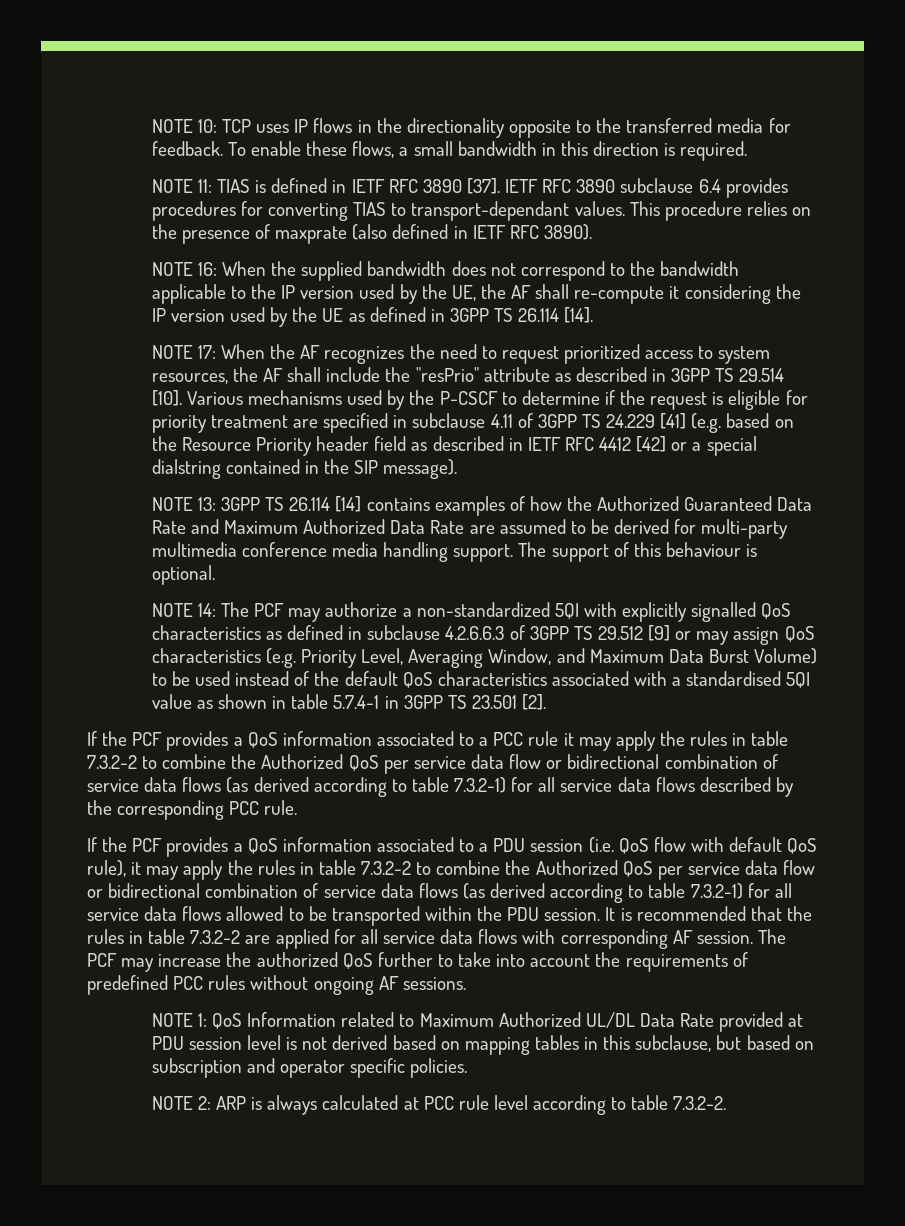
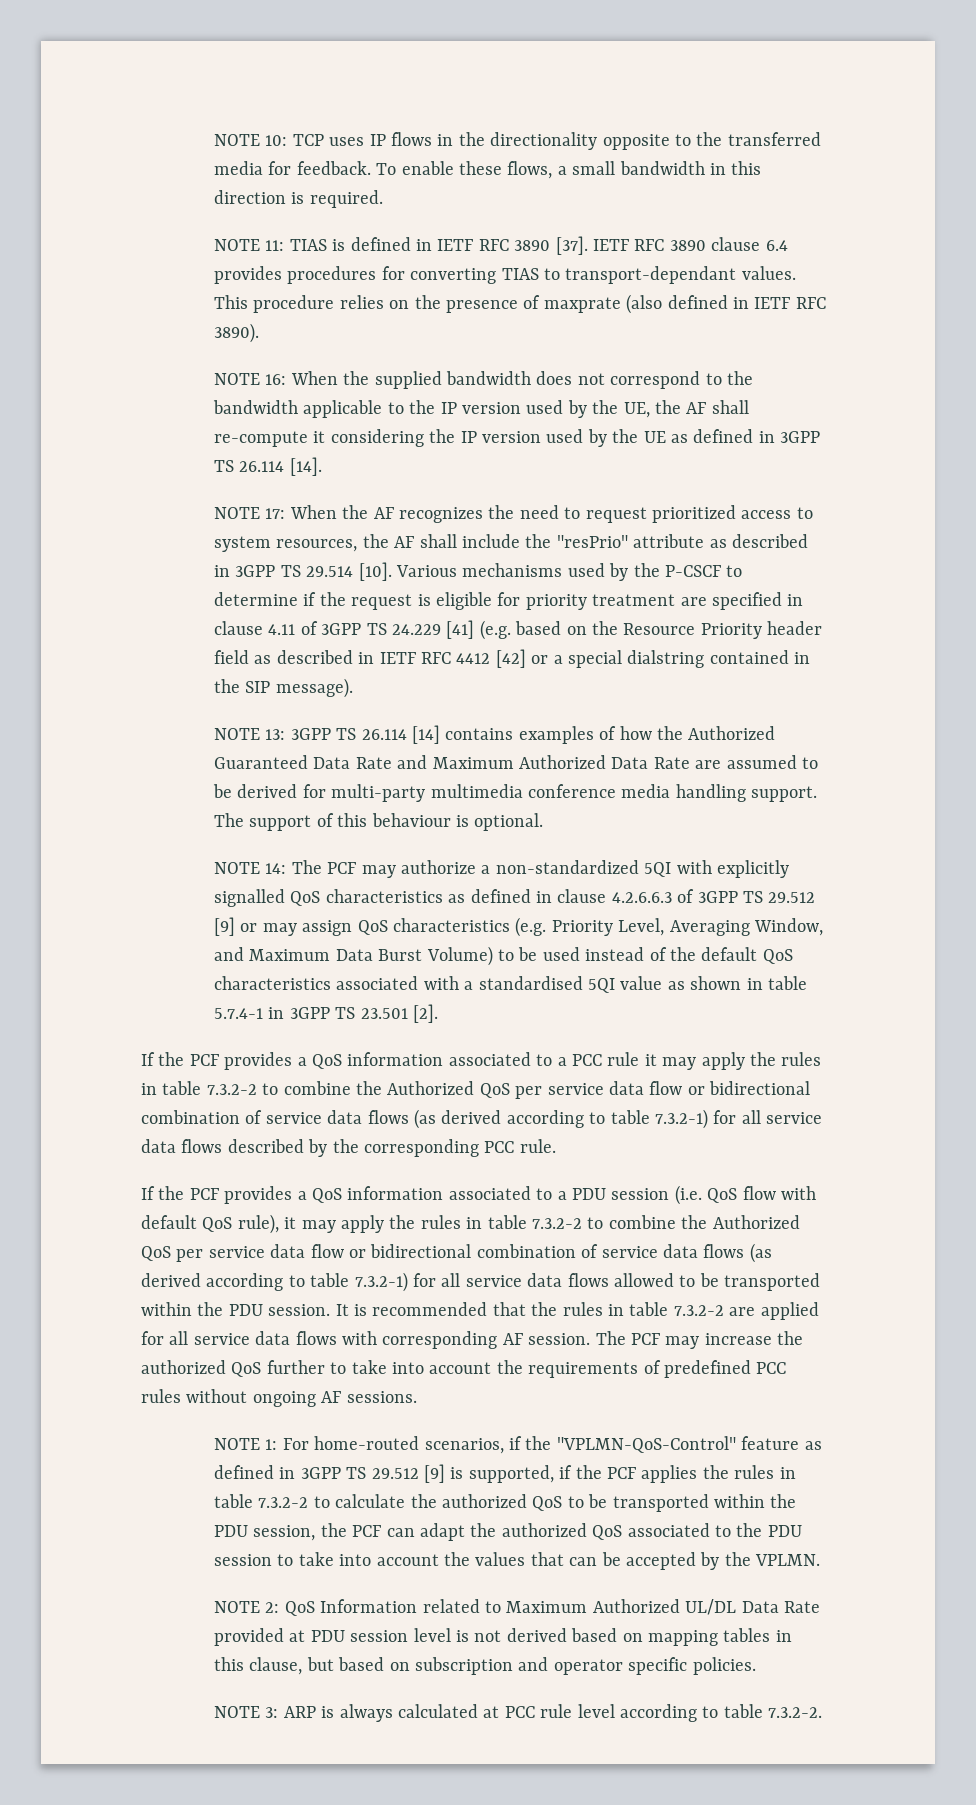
- IETF RFC 3890 subclause 6.4 provides procedures for converting TIAS to transport-dependant values.
+ IETF RFC 3890 clause 6.4 provides procedures for converting TIAS to transport-dependant values.
- Various mechanisms used by the P-CSCF to determine if the request is eligible for priority treatment are specified in subclause 4.11 of 3GPP TS 24.229 [41] (e.g. based on the Resource Priority header field as described in IETF RFC 4412 [42] or a special dialstring contained in the SIP message).
+ Various mechanisms used by the P-CSCF to determine if the request is eligible for priority treatment are specified in clause 4.11 of 3GPP TS 24.229 [41] (e.g. based on the Resource Priority header field as described in IETF RFC 4412 [42] or a special dialstring contained in the SIP message).
- The PCF may authorize a non-standardized 5QI with explicitly signalled QoS characteristics as defined in subclause 4.2.6.6.3 of 3GPP TS 29.512 [9] or may assign QoS characteristics (e.g. Priority Level, Averaging Window, and Maximum Data Burst Volume) to be used instead of the default QoS characteristics associated with a standardised 5QI value as shown in table 5.7.4-1 in 3GPP TS 23.501 [2].
+ The PCF may authorize a non-standardized 5QI with explicitly signalled QoS characteristics as defined in clause 4.2.6.6.3 of 3GPP TS 29.512 [9] or may assign QoS characteristics (e.g. Priority Level, Averaging Window, and Maximum Data Burst Volume) to be used instead of the default QoS characteristics associated with a standardised 5QI value as shown in table 5.7.4-1 in 3GPP TS 23.501 [2].
- NOTE 1: QoS Information related to Maximum Authorized UL/DL Data Rate provided at PDU session level is not derived based on mapping tables in this subclause, but based on subscription and operator specific policies.
+ NOTE 1: For home-routed scenarios, if the "VPLMN-QoS-Control" feature as defined in 3GPP TS 29.512 [9] is supported, if the PCF applies the rules in table 7.3.2-2 to calculate the authorized QoS to be transported within the PDU session, the PCF can adapt the authorized QoS associated to the PDU session to take into account the values that can be accepted by the VPLMN.
+ NOTE 2: QoS Information related to Maximum Authorized UL/DL Data Rate provided at PDU session level is not derived based on mapping tables in this clause, but based on subscription and operator specific policies.
- NOTE 2: ARP is always calculated at PCC rule level according to table 7.3.2-2.
+ NOTE 3: ARP is always calculated at PCC rule level according to table 7.3.2-2.

